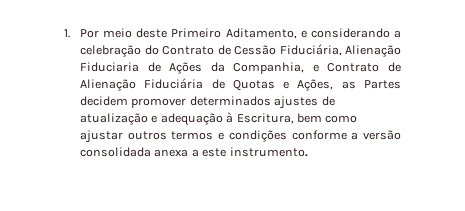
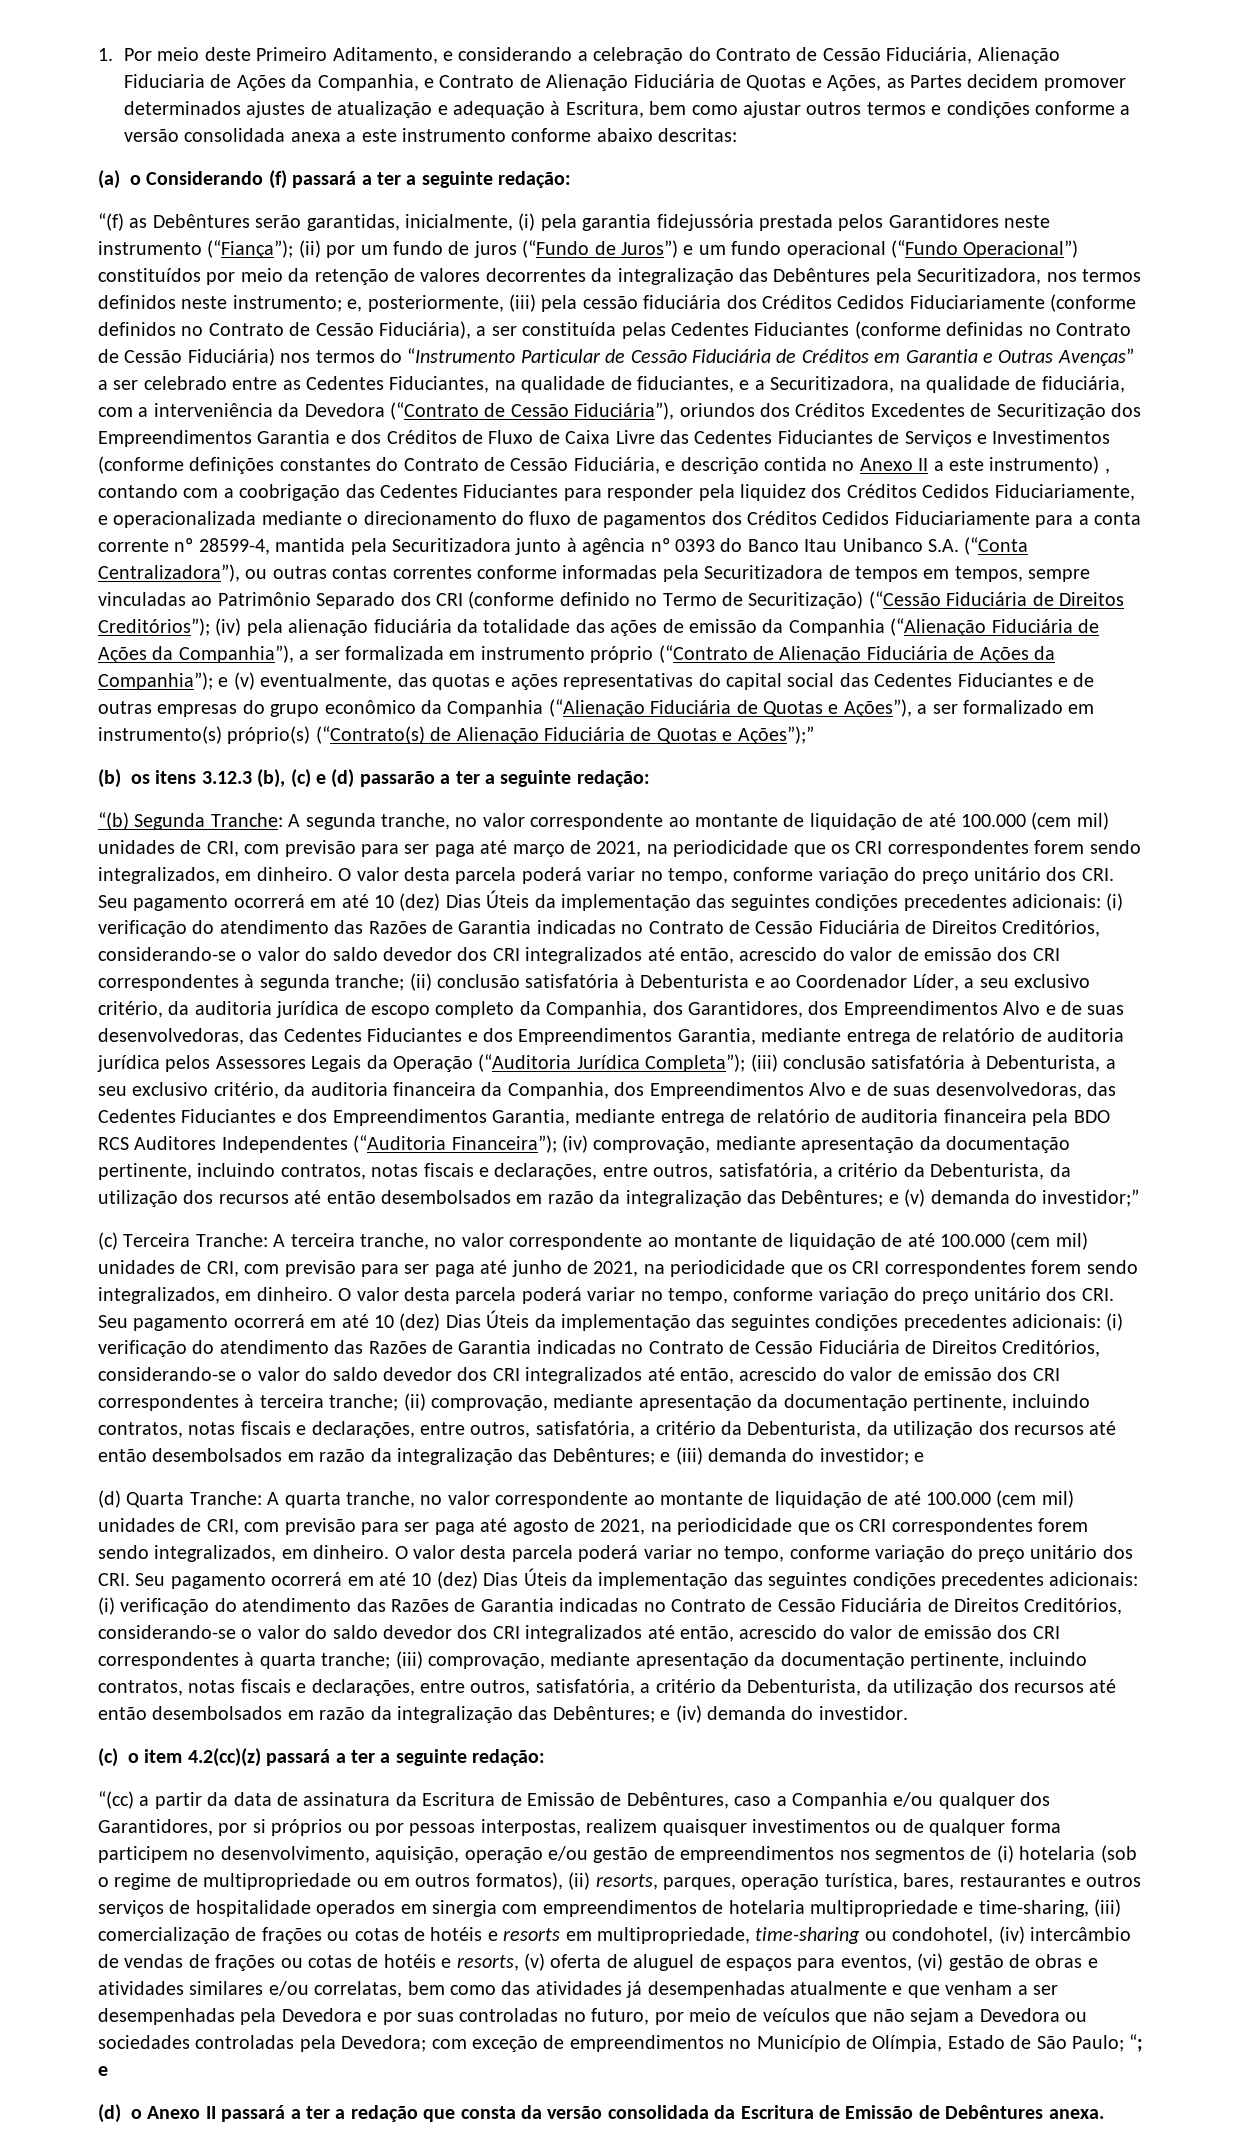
- 1. Por meio deste Primeiro Aditamento, e considerando a celebração do Contrato de Cessão Fiduciária, Alienação Fiduciaria de Ações da Companhia, e Contrato de Alienação Fiduciária de Quotas e Ações, as Partes decidem promover determinados ajustes de atualização e adequação à Escritura, bem como ajustar outros termos e condições conforme a versão consolidada anexa a este instrumento.
+ 1. Por meio deste Primeiro Aditamento, e considerando a celebração do Contrato de Cessão Fiduciária, Alienação Fiduciaria de Ações da Companhia, e Contrato de Alienação Fiduciária de Quotas e Ações, as Partes decidem promover determinados ajustes de atualização e adequação à Escritura, bem como ajustar outros termos e condições conforme a versão consolidada anexa a este instrumento conforme abaixo descritas:
+ (a) o Considerando (f) passará a ter a seguinte redação:
+ “(f) as Debêntures serão garantidas, inicialmente, (i) pela garantia fidejussória prestada pelos Garantidores neste instrumento (“Fiança”); (ii) por um fundo de juros (“Fundo de Juros”) e um fundo operacional (“Fundo Operacional”) constituídos por meio da retenção de valores decorrentes da integralização das Debêntures pela Securitizadora, nos termos definidos neste instrumento; e, posteriormente, (iii) pela cessão fiduciária dos Créditos Cedidos Fiduciariamente (conforme definidos no Contrato de Cessão Fiduciária), a ser constituída pelas Cedentes Fiduciantes (conforme definidas no Contrato de Cessão Fiduciária) nos termos do “Instrumento Particular de Cessão Fiduciária de Créditos em Garantia e Outras Avenças” a ser celebrado entre as Cedentes Fiduciantes, na qualidade de fiduciantes, e a Securitizadora, na qualidade de fiduciária, com a interveniência da Devedora (“Contrato de Cessão Fiduciária”), oriundos dos Créditos Excedentes de Securitização dos Empreendimentos Garantia e dos Créditos de Fluxo de Caixa Livre das Cedentes Fiduciantes de Serviços e Investimentos (conforme definições constantes do Contrato de Cessão Fiduciária, e descrição contida no Anexo II a este instrumento) , contando com a coobrigação das Cedentes Fiduciantes para responder pela liquidez dos Créditos Cedidos Fiduciariamente, e operacionalizada mediante o direcionamento do fluxo de pagamentos dos Créditos Cedidos Fiduciariamente para a conta corrente nº 28599-4, mantida pela Securitizadora junto à agência nº 0393 do Banco Itau Unibanco S.A. (“Conta Centralizadora”), ou outras contas correntes conforme informadas pela Securitizadora de tempos em tempos, sempre vinculadas ao Patrimônio Separado dos CRI (conforme definido no Termo de Securitização) (“Cessão Fiduciária de Direitos Creditórios”); (iv) pela alienação fiduciária da totalidade das ações de emissão da Companhia (“Alienação Fiduciária de Ações da Companhia”), a ser formalizada em instrumento próprio (“Contrato de Alienação Fiduciária de Ações da Companhia”); e (v) eventualmente, das quotas e ações representativas do capital social das Cedentes Fiduciantes e de outras empresas do grupo econômico da Companhia (“Alienação Fiduciária de Quotas e Ações”), a ser formalizado em instrumento(s) próprio(s) (“Contrato(s) de Alienação Fiduciária de Quotas e Ações”);”
+ (b) os itens 3.12.3 (b), (c) e (d) passarão a ter a seguinte redação:
+ “(b) Segunda Tranche: A segunda tranche, no valor correspondente ao montante de liquidação de até 100.000 (cem mil) unidades de CRI, com previsão para ser paga até março de 2021, na periodicidade que os CRI correspondentes forem sendo integralizados, em dinheiro. O valor desta parcela poderá variar no tempo, conforme variação do preço unitário dos CRI. Seu pagamento ocorrerá em até 10 (dez) Dias Úteis da implementação das seguintes condições precedentes adicionais: (i) verificação do atendimento das Razões de Garantia indicadas no Contrato de Cessão Fiduciária de Direitos Creditórios, considerando-se o valor do saldo devedor dos CRI integralizados até então, acrescido do valor de emissão dos CRI correspondentes à segunda tranche; (ii) conclusão satisfatória à Debenturista e ao Coordenador Líder, a seu exclusivo critério, da auditoria jurídica de escopo completo da Companhia, dos Garantidores, dos Empreendimentos Alvo e de suas desenvolvedoras, das Cedentes Fiduciantes e dos Empreendimentos Garantia, mediante entrega de relatório de auditoria jurídica pelos Assessores Legais da Operação (“Auditoria Jurídica Completa”); (iii) conclusão satisfatória à Debenturista, a seu exclusivo critério, da auditoria financeira da Companhia, dos Empreendimentos Alvo e de suas desenvolvedoras, das Cedentes Fiduciantes e dos Empreendimentos Garantia, mediante entrega de relatório de auditoria financeira pela BDO RCS Auditores Independentes (“Auditoria Financeira”); (iv) comprovação, mediante apresentação da documentação pertinente, incluindo contratos, notas fiscais e declarações, entre outros, satisfatória, a critério da Debenturista, da utilização dos recursos até então desembolsados em razão da integralização das Debêntures; e (v) demanda do investidor;”
+ (c) Terceira Tranche: A terceira tranche, no valor correspondente ao montante de liquidação de até 100.000 (cem mil) unidades de CRI, com previsão para ser paga até junho de 2021, na periodicidade que os CRI correspondentes forem sendo integralizados, em dinheiro. O valor desta parcela poderá variar no tempo, conforme variação do preço unitário dos CRI. Seu pagamento ocorrerá em até 10 (dez) Dias Úteis da implementação das seguintes condições precedentes adicionais: (i) verificação do atendimento das Razões de Garantia indicadas no Contrato de Cessão Fiduciária de Direitos Creditórios, considerando-se o valor do saldo devedor dos CRI integralizados até então, acrescido do valor de emissão dos CRI correspondentes à terceira tranche; (ii) comprovação, mediante apresentação da documentação pertinente, incluindo contratos, notas fiscais e declarações, entre outros, satisfatória, a critério da Debenturista, da utilização dos recursos até então desembolsados em razão da integralização das Debêntures; e (iii) demanda do investidor; e
+ (d) Quarta Tranche: A quarta tranche, no valor correspondente ao montante de liquidação de até 100.000 (cem mil) unidades de CRI, com previsão para ser paga até agosto de 2021, na periodicidade que os CRI correspondentes forem sendo integralizados, em dinheiro. O valor desta parcela poderá variar no tempo, conforme variação do preço unitário dos CRI. Seu pagamento ocorrerá em até 10 (dez) Dias Úteis da implementação das seguintes condições precedentes adicionais: (i) verificação do atendimento das Razões de Garantia indicadas no Contrato de Cessão Fiduciária de Direitos Creditórios, considerando-se o valor do saldo devedor dos CRI integralizados até então, acrescido do valor de emissão dos CRI correspondentes à quarta tranche; (iii) comprovação, mediante apresentação da documentação pertinente, incluindo contratos, notas fiscais e declarações, entre outros, satisfatória, a critério da Debenturista, da utilização dos recursos até então desembolsados em razão da integralização das Debêntures; e (iv) demanda do investidor.
+ (c) o item 4.2(cc)(z) passará a ter a seguinte redação:
+ “(cc) a partir da data de assinatura da Escritura de Emissão de Debêntures, caso a Companhia e/ou qualquer dos Garantidores, por si próprios ou por pessoas interpostas, realizem quaisquer investimentos ou de qualquer forma participem no desenvolvimento, aquisição, operação e/ou gestão de empreendimentos nos segmentos de (i) hotelaria (sob o regime de multipropriedade ou em outros formatos), (ii) resorts, parques, operação turística, bares, restaurantes e outros serviços de hospitalidade operados em sinergia com empreendimentos de hotelaria multipropriedade e time-sharing, (iii) comercialização de frações ou cotas de hotéis e resorts em multipropriedade, time-sharing ou condohotel, (iv) intercâmbio de vendas de frações ou cotas de hotéis e resorts, (v) oferta de aluguel de espaços para eventos, (vi) gestão de obras e atividades similares e/ou correlatas, bem como das atividades já desempenhadas atualmente e que venham a ser desempenhadas pela Devedora e por suas controladas no futuro, por meio de veículos que não sejam a Devedora ou sociedades controladas pela Devedora; com exceção de empreendimentos no Município de Olímpia, Estado de São Paulo; “; e
+ (d) o Anexo II passará a ter a redação que consta da versão consolidada da Escritura de Emissão de Debêntures anexa.

